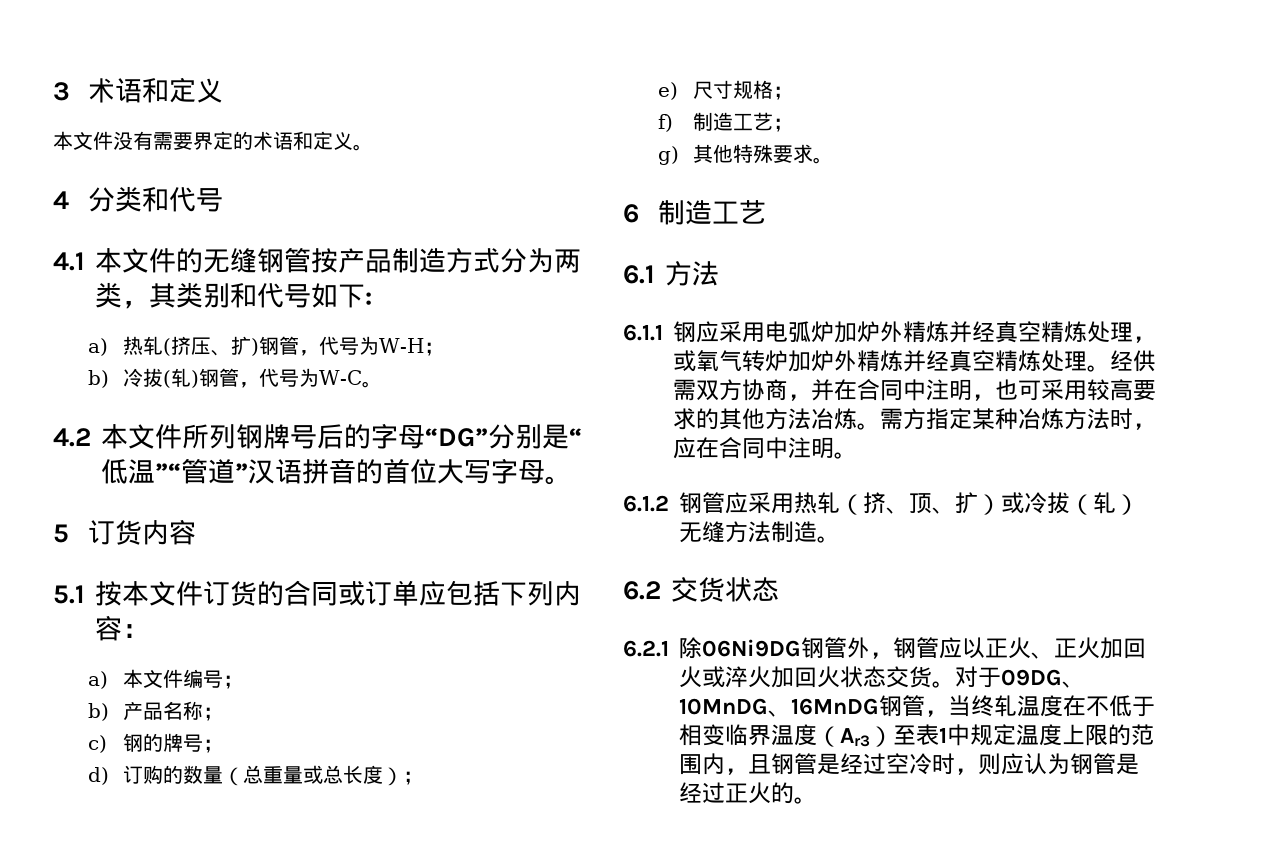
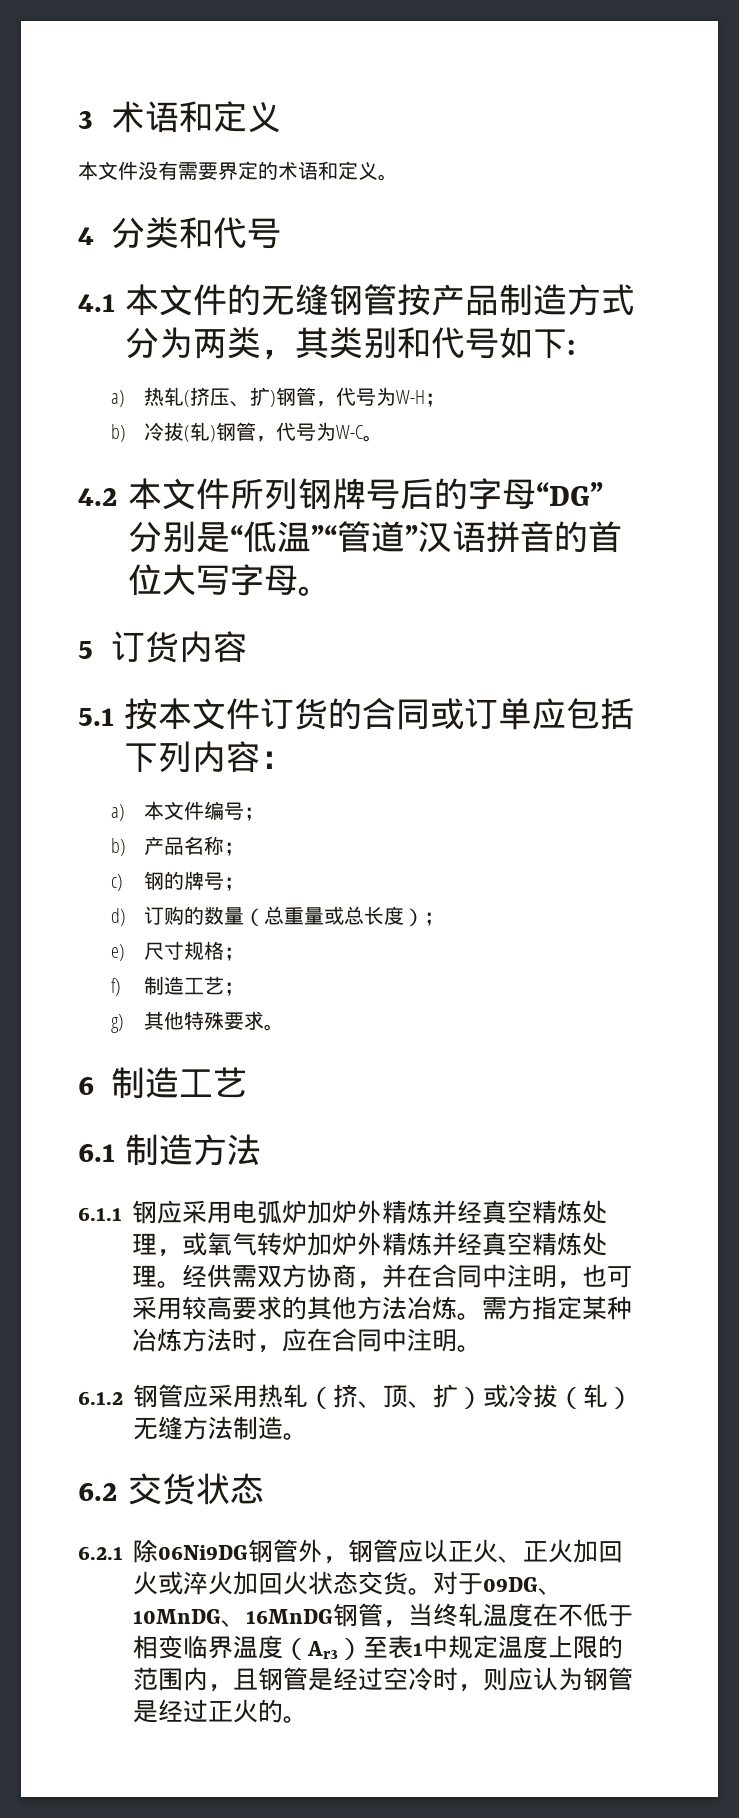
- 6.1方法
+ 6.1制造方法

